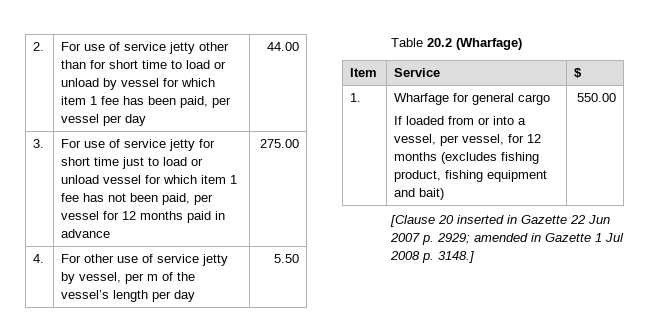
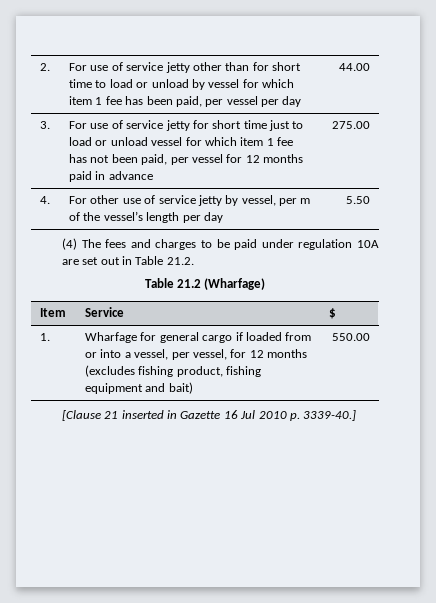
- Table 20.2 (Wharfage)
+ (4) The fees and charges to be paid under regulation 10A are set out in Table 21.2.
+ Table 21.2 (Wharfage)
- 1. | Wharfage for general cargo
- If loaded from or into a vessel, per vessel, for 12 months (excludes fishing product, fishing equipment and bait) | 550.00
+ 1. | Wharfage for general cargo if loaded from or into a vessel, per vessel, for 12 months (excludes fishing product, fishing equipment and bait) | 550.00
- [Clause 20 inserted in Gazette 22 Jun 2007 p. 2929; amended in Gazette 1 Jul 2008 p. 3148.]
+ [Clause 21 inserted in Gazette 16 Jul 2010 p. 3339-40.]

